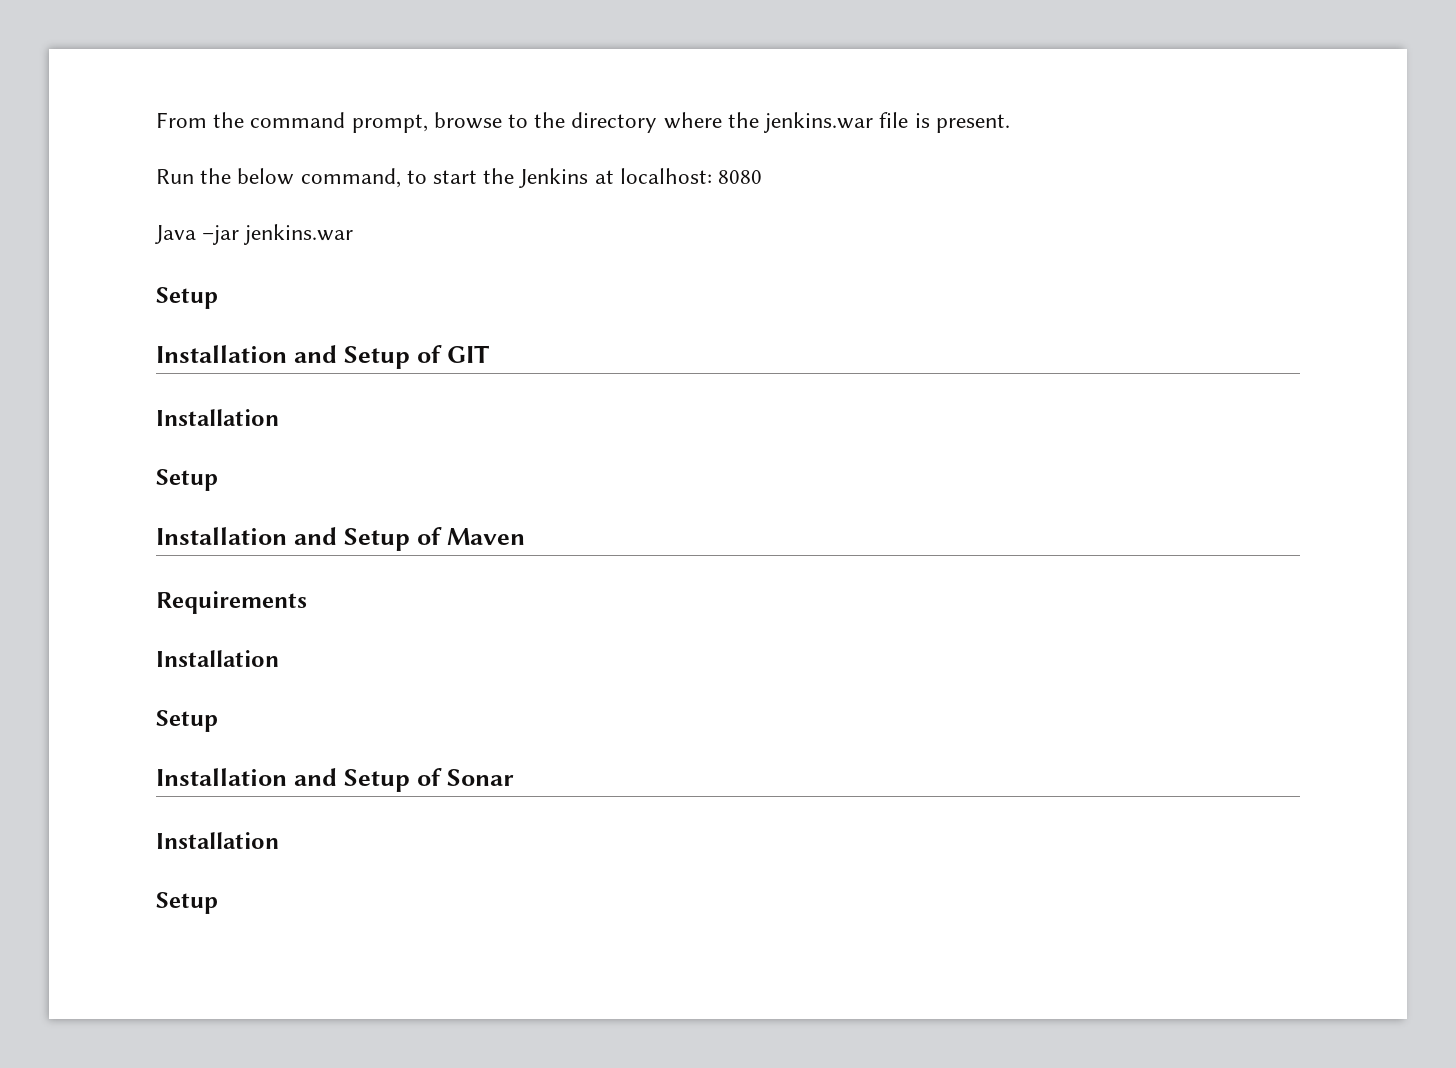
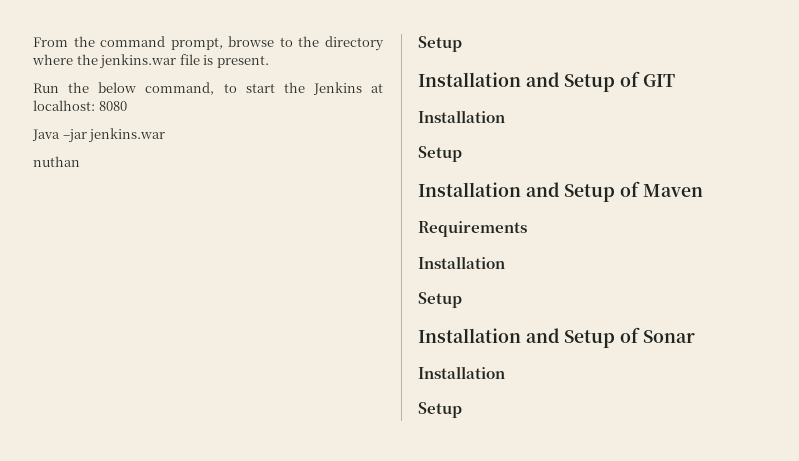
+ nuthan

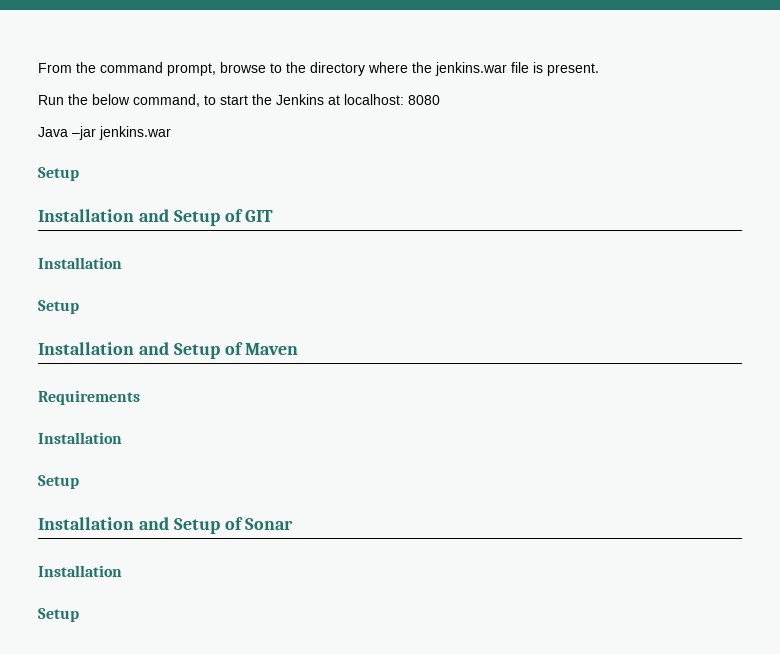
- nuthan

